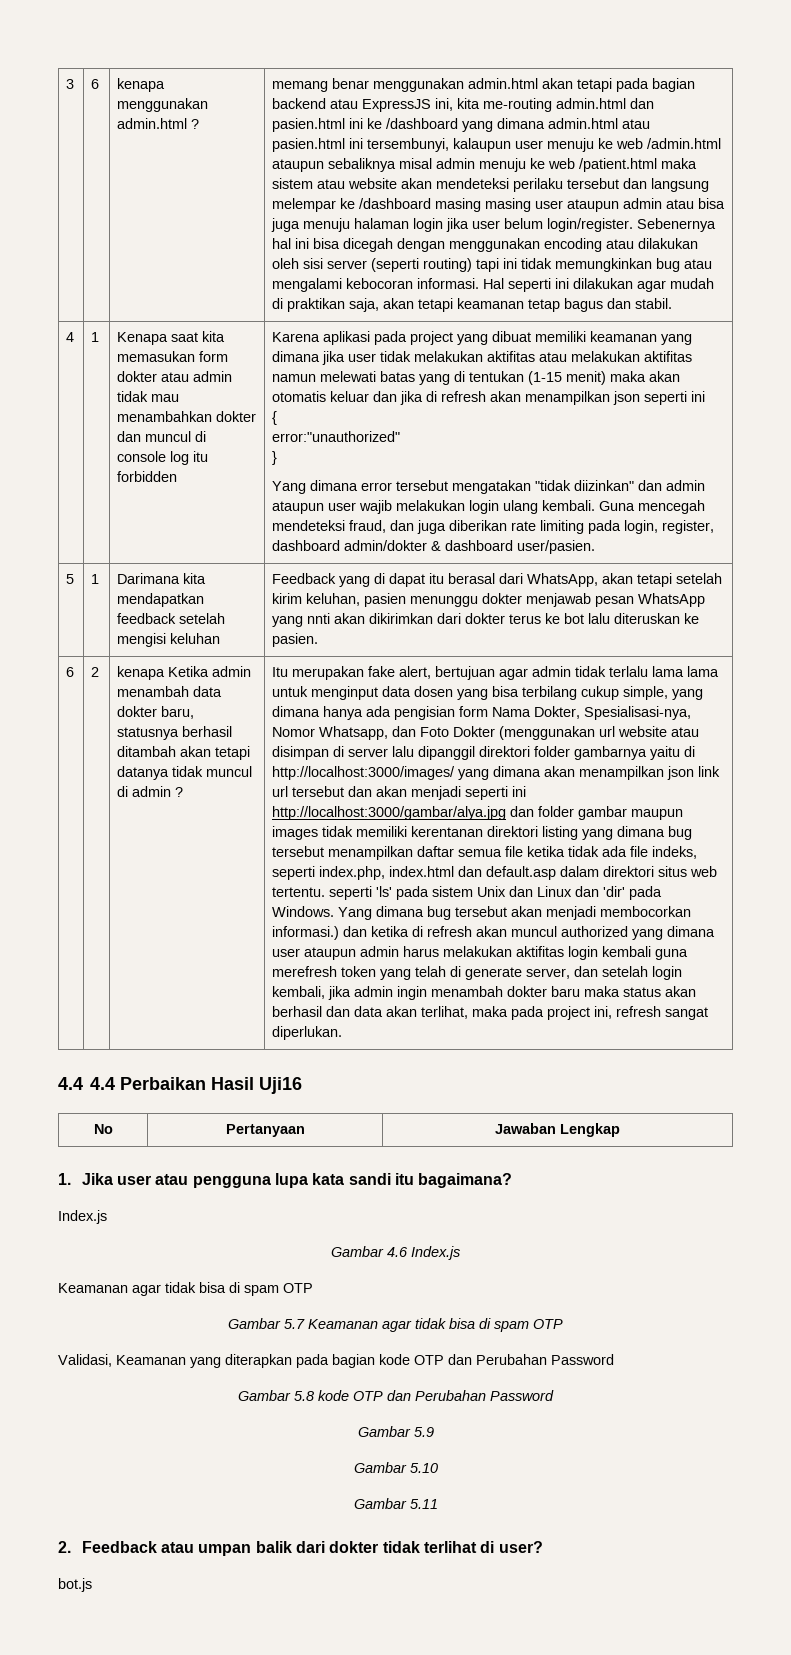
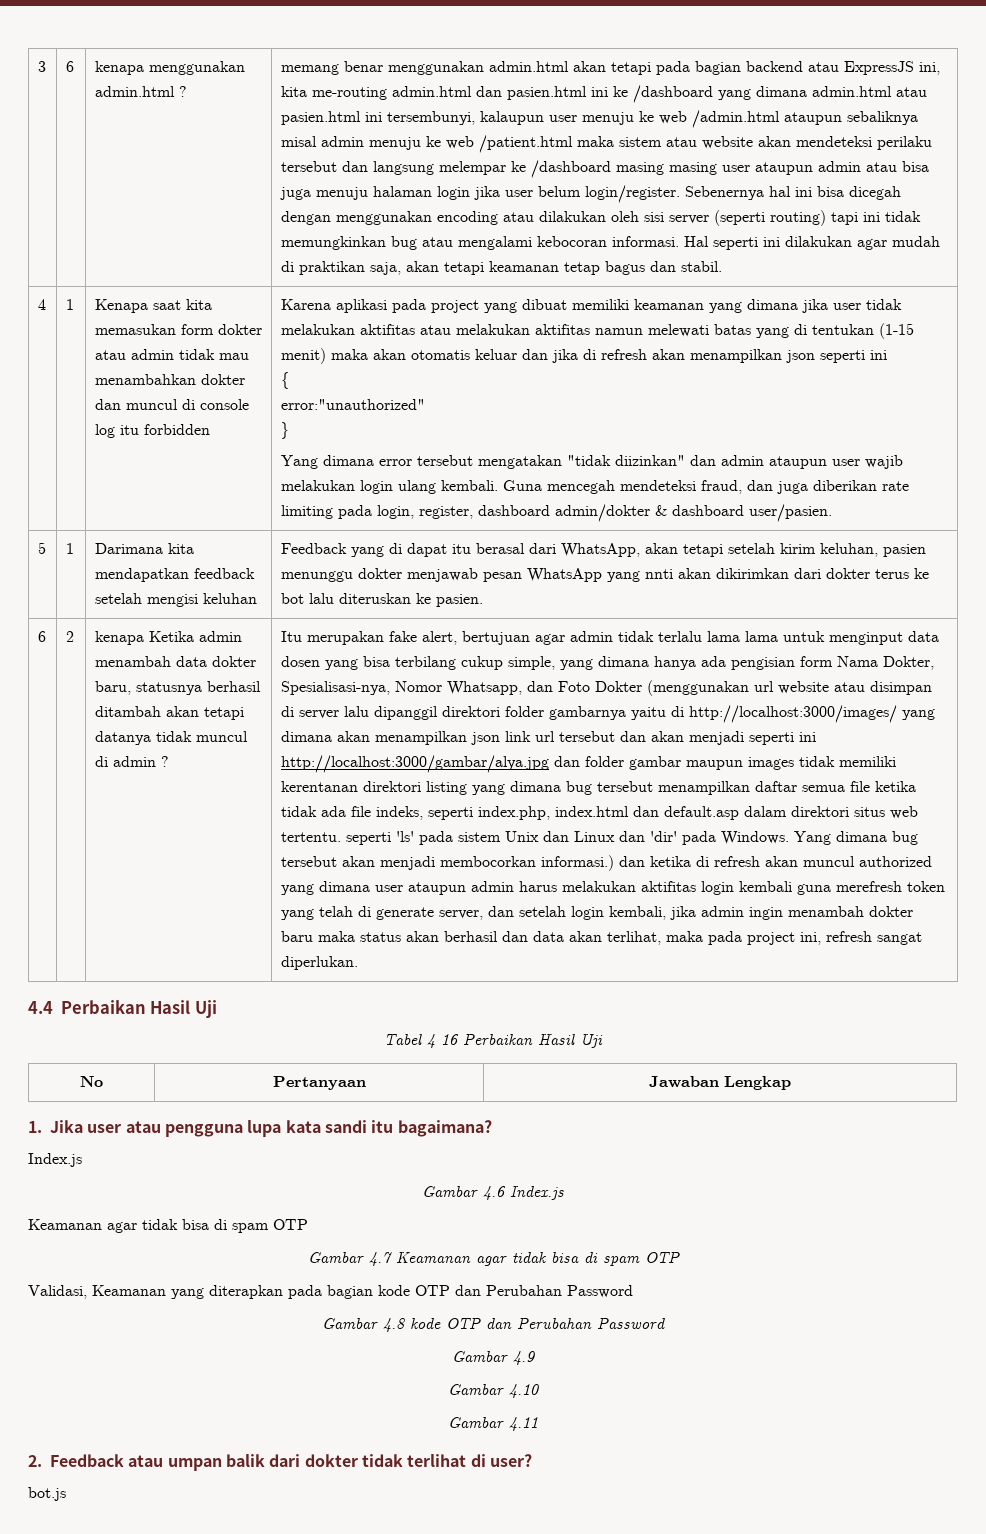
- 4.4 4.4 Perbaikan Hasil Uji16
+ 4.4 Perbaikan Hasil Uji
+ Tabel 4 16 Perbaikan Hasil Uji
- Gambar 5.7 Keamanan agar tidak bisa di spam OTP
+ Gambar 4.7 Keamanan agar tidak bisa di spam OTP
- Gambar 5.8 kode OTP dan Perubahan Password
- Gambar 5.9
- Gambar 5.10
- Gambar 5.11
+ Gambar 4.8 kode OTP dan Perubahan Password
+ Gambar 4.9
+ Gambar 4.10
+ Gambar 4.11

